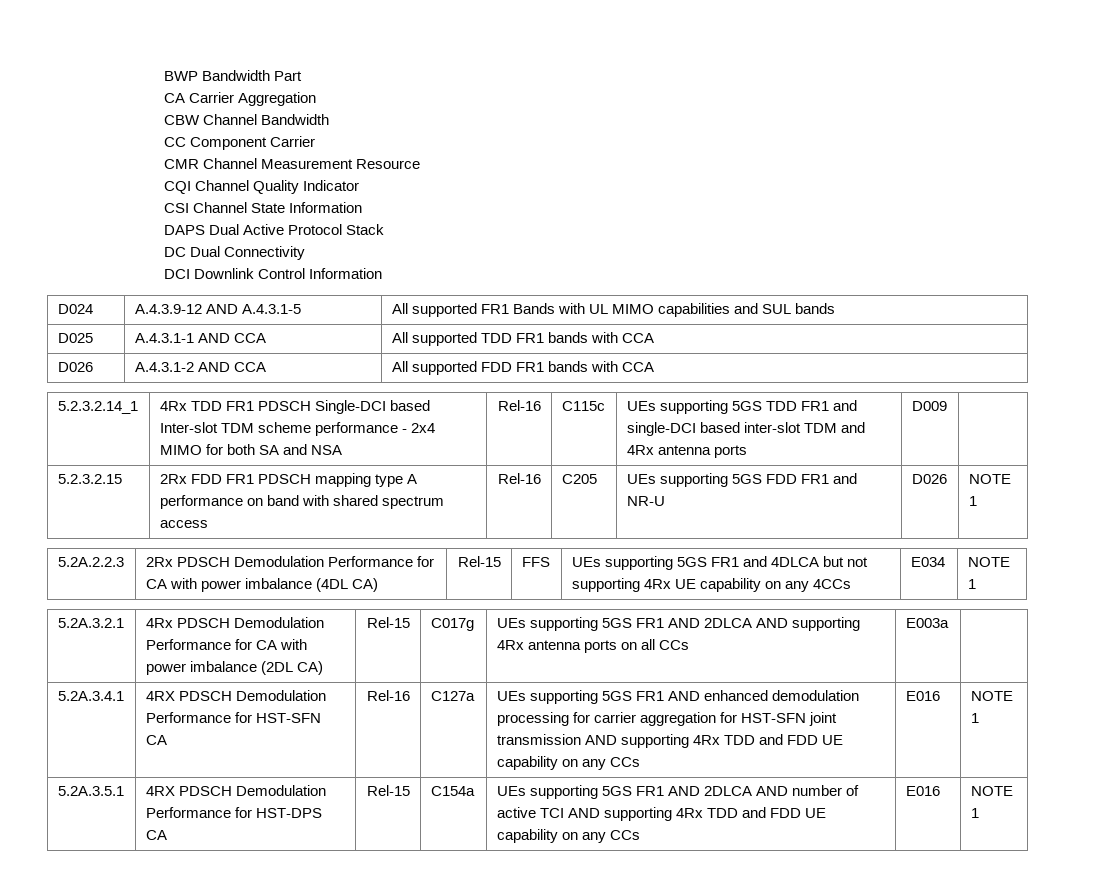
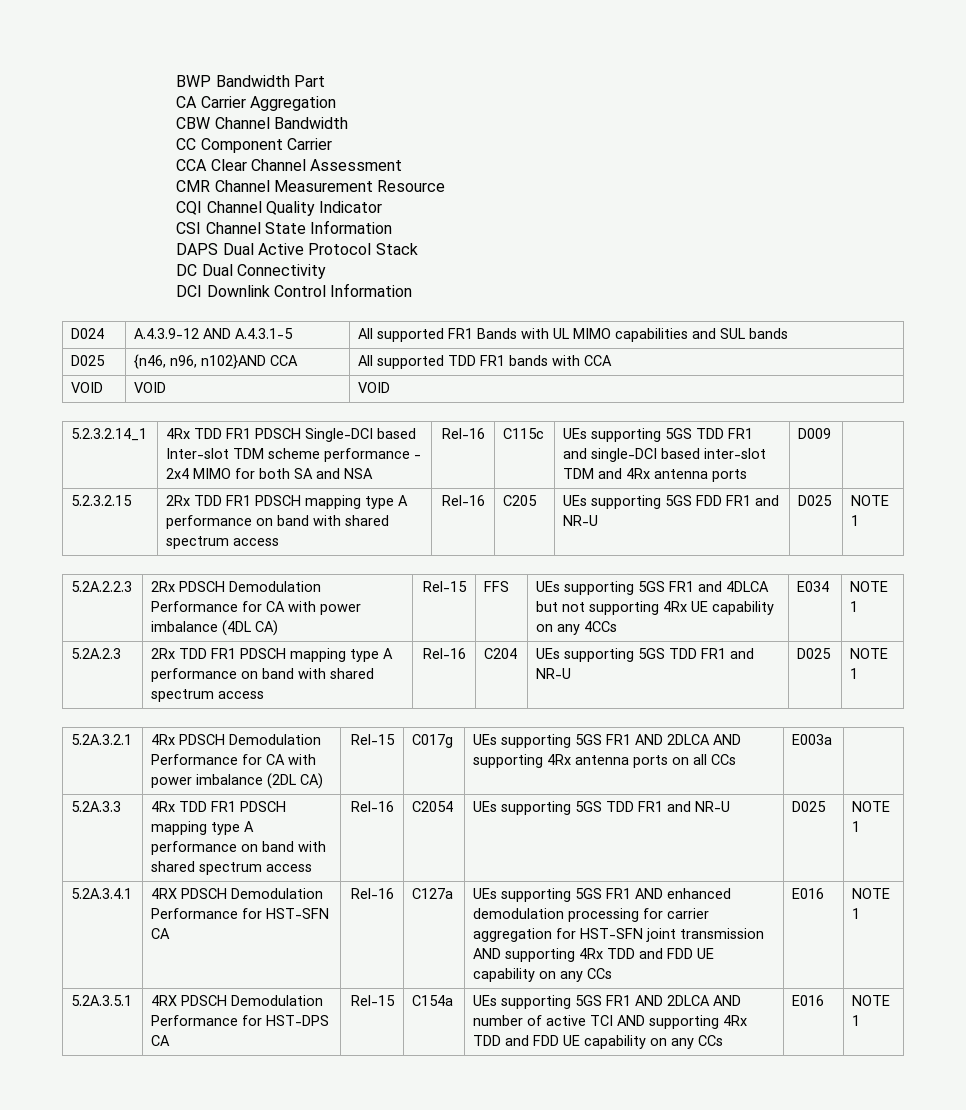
+ CCA Clear Channel Assessment
- D025 | A.4.3.1-1 AND CCA | All supported TDD FR1 bands with CCA
+ D025 | {n46, n96, n102}AND CCA | All supported TDD FR1 bands with CCA
- D026 | A.4.3.1-2 AND CCA | All supported FDD FR1 bands with CCA
+ VOID | VOID | VOID
- 5.2.3.2.15 | 2Rx FDD FR1 PDSCH mapping type A performance on band with shared spectrum access | Rel-16 | C205 | UEs supporting 5GS FDD FR1 and NR-U | D026 | NOTE 1
+ 5.2.3.2.15 | 2Rx TDD FR1 PDSCH mapping type A performance on band with shared spectrum access | Rel-16 | C205 | UEs supporting 5GS FDD FR1 and NR-U | D025 | NOTE 1
+ 5.2A.2.3 | 2Rx TDD FR1 PDSCH mapping type A performance on band with shared spectrum access | Rel-16 | C204 | UEs supporting 5GS TDD FR1 and NR-U | D025 | NOTE 1
+ 5.2A.3.3 | 4Rx TDD FR1 PDSCH mapping type A performance on band with shared spectrum access | Rel-16 | C2054 | UEs supporting 5GS TDD FR1 and NR-U | D025 | NOTE 1

